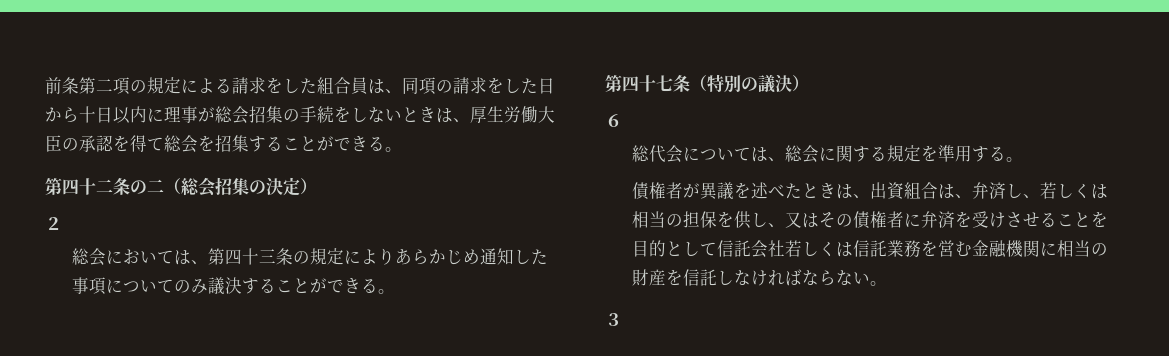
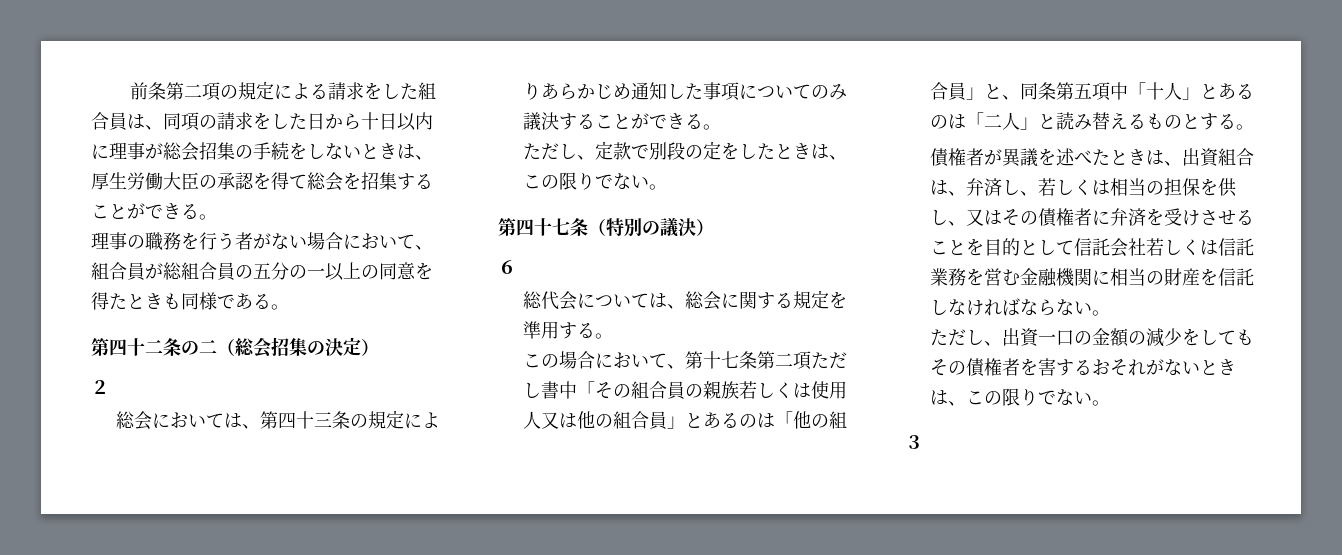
+ 理事の職務を行う者がない場合において、組合員が総組合員の五分の一以上の同意を得たときも同様である。
+ ただし、定款で別段の定をしたときは、この限りでない。
+ この場合において、第十七条第二項ただし書中「その組合員の親族若しくは使用人又は他の組合員」とあるのは「他の組合員」と、同条第五項中「十人」とあるのは「二人」と読み替えるものとする。
+ ただし、出資一口の金額の減少をしてもその債権者を害するおそれがないときは、この限りでない。

